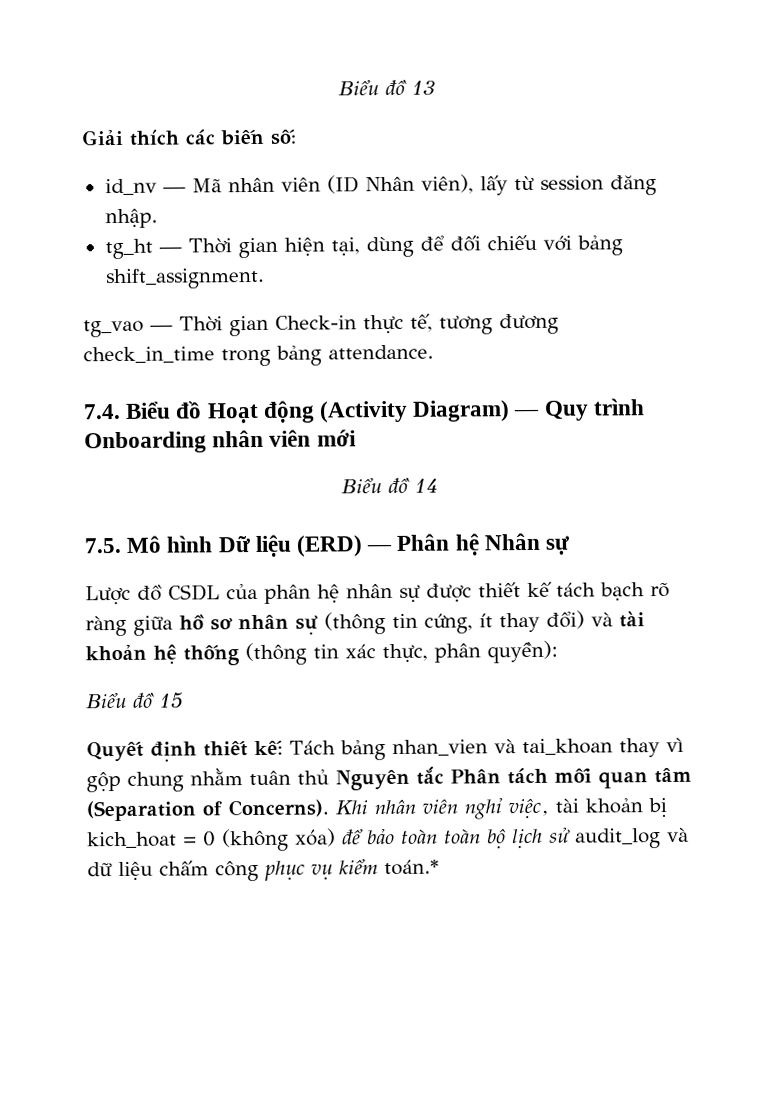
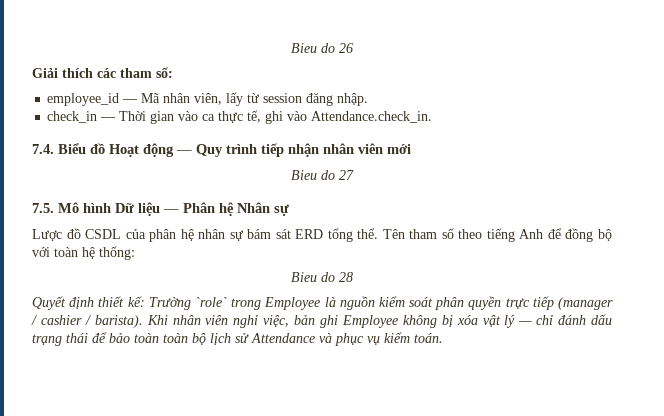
- Biểu đồ 13
+ Bieu do 26
- Giải thích các biến số:
+ Giải thích các tham số:
- id_nv — Mã nhân viên (ID Nhân viên), lấy từ session đăng nhập.
+ employee_id — Mã nhân viên, lấy từ session đăng nhập.
- tg_ht — Thời gian hiện tại, dùng để đối chiếu với bảng shift_assignment.
- tg_vao — Thời gian Check-in thực tế, tương đương check_in_time trong bảng attendance.
+ check_in — Thời gian vào ca thực tế, ghi vào Attendance.check_in.
- 7.4. Biểu đồ Hoạt động (Activity Diagram) — Quy trình Onboarding nhân viên mới
+ 7.4. Biểu đồ Hoạt động — Quy trình tiếp nhận nhân viên mới
- Biểu đồ 14
+ Bieu do 27
- 7.5. Mô hình Dữ liệu (ERD) — Phân hệ Nhân sự
+ 7.5. Mô hình Dữ liệu — Phân hệ Nhân sự
- Lược đồ CSDL của phân hệ nhân sự được thiết kế tách bạch rõ ràng giữa hồ sơ nhân sự (thông tin cứng, ít thay đổi) và tài khoản hệ thống (thông tin xác thực, phân quyền):
- Biểu đồ 15
- Quyết định thiết kế: Tách bảng nhan_vien và tai_khoan thay vì gộp chung nhằm tuân thủ Nguyên tắc Phân tách mối quan tâm (Separation of Concerns).
+ Lược đồ CSDL của phân hệ nhân sự bám sát ERD tổng thể. Tên tham số theo tiếng Anh để đồng bộ với toàn hệ thống:
+ Bieu do 28
+ Quyết định thiết kế: Trường `role` trong Employee là nguồn kiểm soát phân quyền trực tiếp (manager / cashier / barista).
- Khi nhân viên nghỉ việc, tài khoản bị kich_hoat = 0 (không xóa) để bảo toàn toàn bộ lịch sử audit_log và dữ liệu chấm công phục vụ kiểm toán.*
+ Khi nhân viên nghỉ việc, bản ghi Employee không bị xóa vật lý — chỉ đánh dấu trạng thái để bảo toàn toàn bộ lịch sử Attendance và phục vụ kiểm toán.

